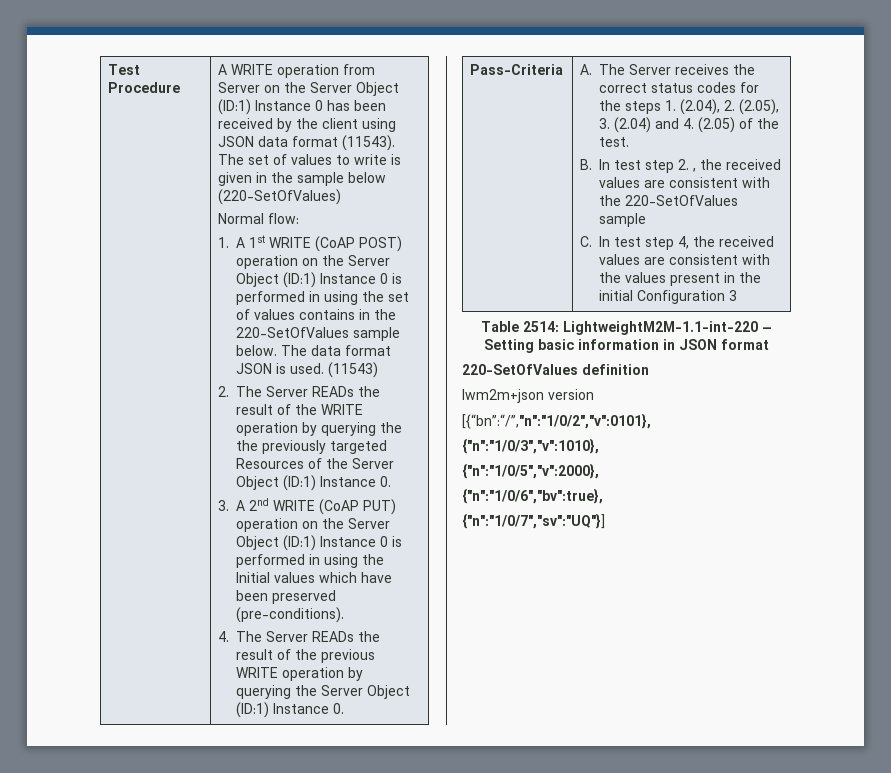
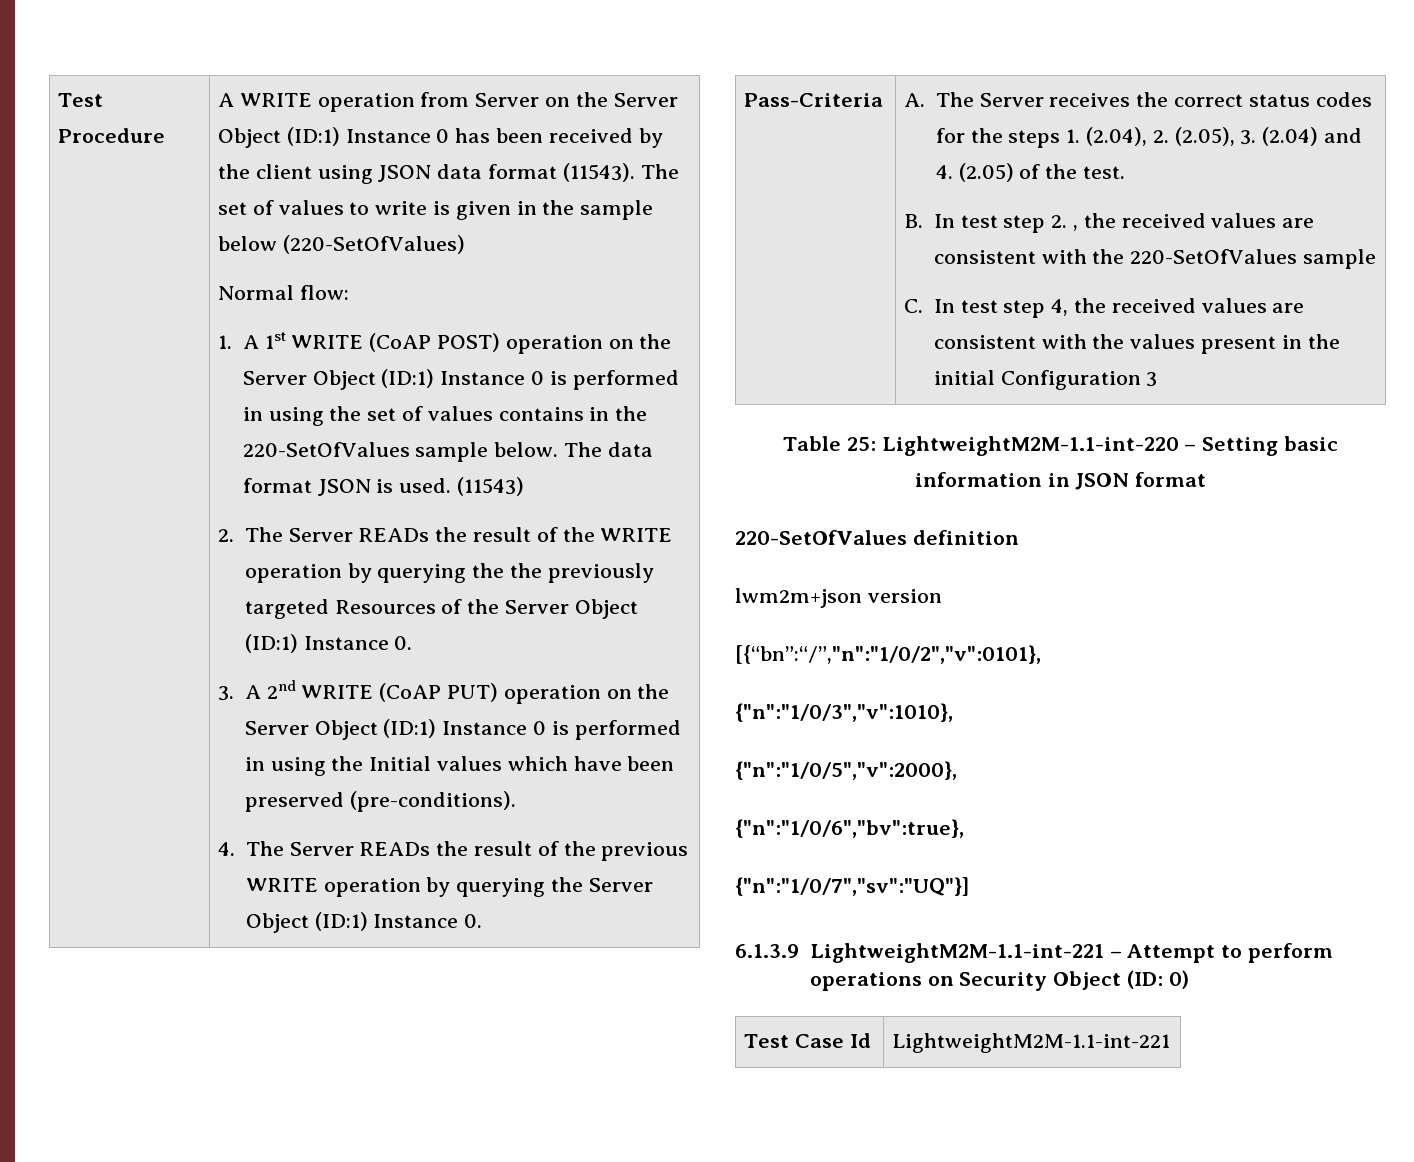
- Table 2514: LightweightM2M-1.1-int-220 – Setting basic information in JSON format
+ Table 25: LightweightM2M-1.1-int-220 – Setting basic information in JSON format
+ 6.1.3.9 LightweightM2M-1.1-int-221 – Attempt to perform operations on Security Object (ID: 0)
+ Test Case Id | LightweightM2M-1.1-int-221

